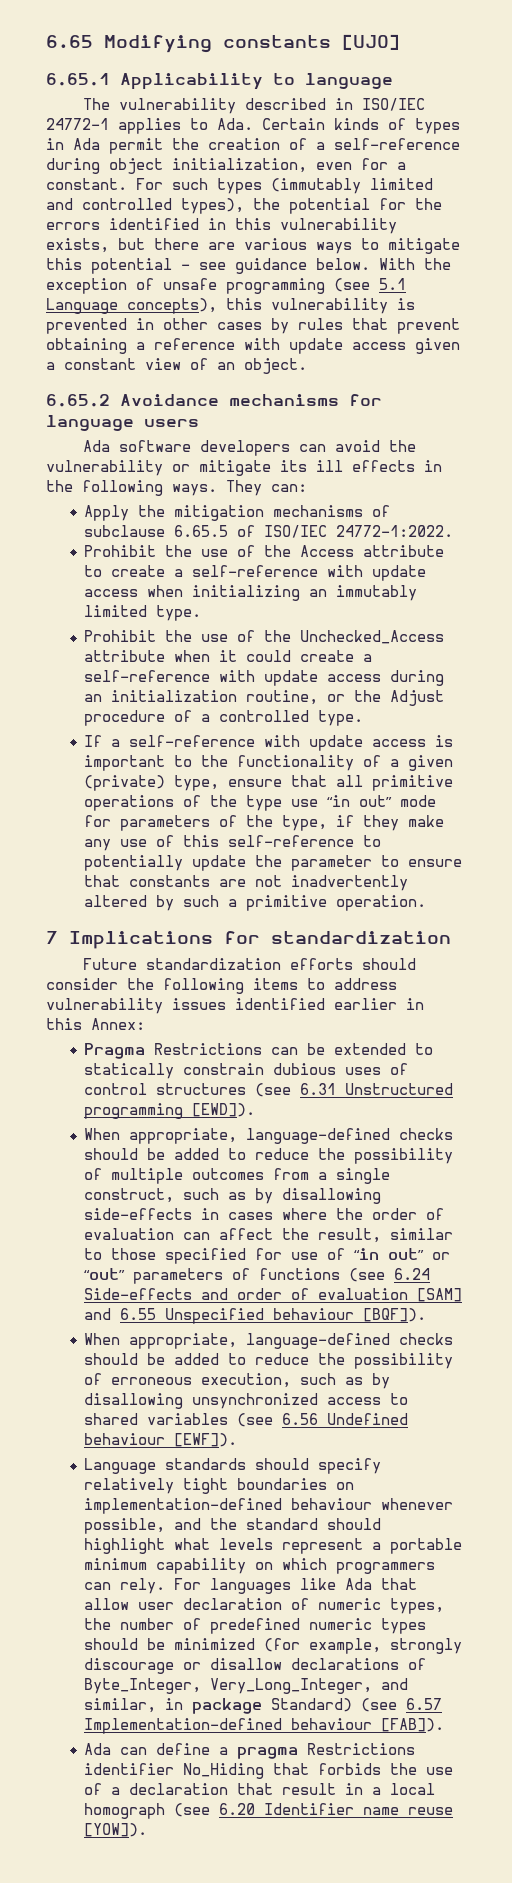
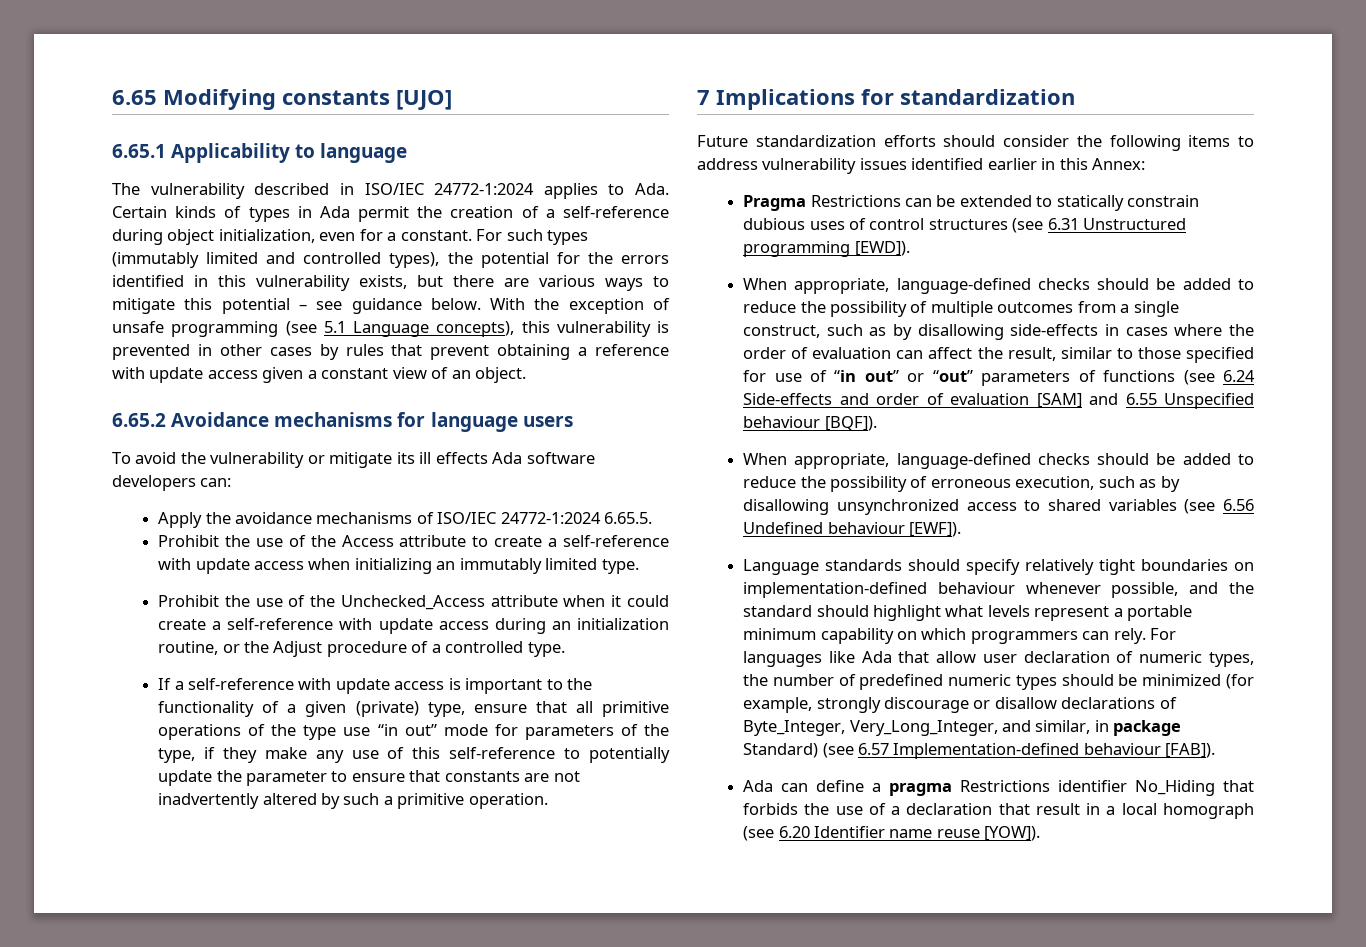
- The vulnerability described in ISO/IEC 24772-1 applies to Ada. Certain kinds of types in Ada permit the creation of a self-reference during object initialization, even for a constant.
+ The vulnerability described in ISO/IEC 24772-1:2024 applies to Ada. Certain kinds of types in Ada permit the creation of a self-reference during object initialization, even for a constant.
- Ada software developers can avoid the vulnerability or mitigate its ill effects in the following ways. They can:
+ To avoid the vulnerability or mitigate its ill effects Ada software developers can:
- Apply the mitigation mechanisms of subclause 6.65.5 of ISO/IEC 24772-1:2022.
+ Apply the avoidance mechanisms of ISO/IEC 24772-1:2024 6.65.5.

